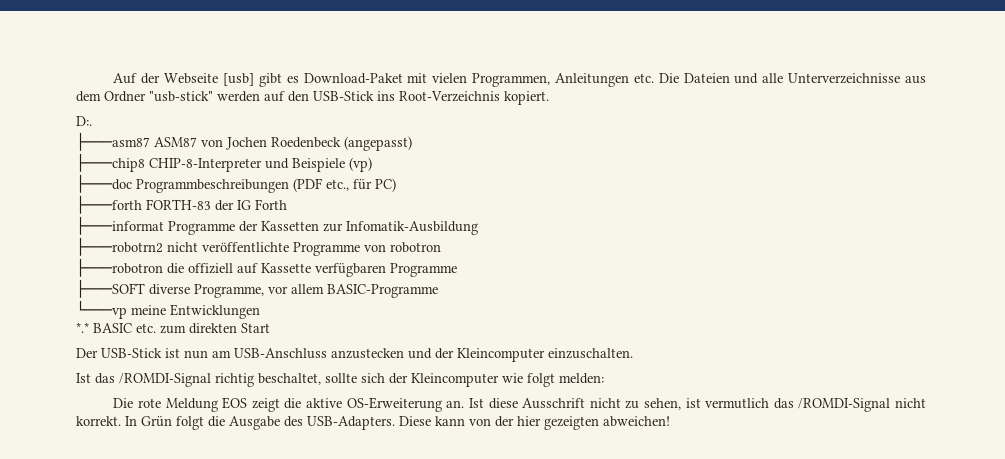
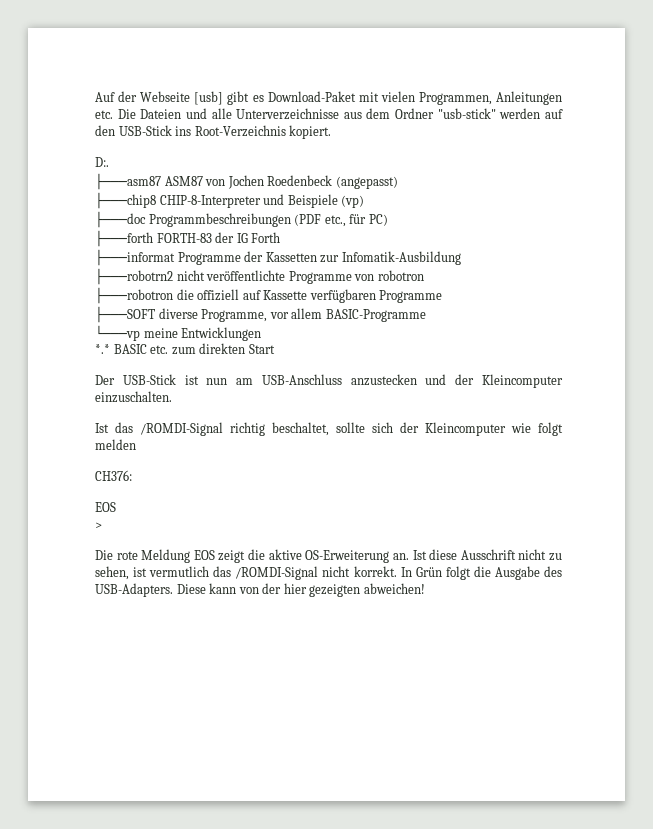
- Ist das /ROMDI-Signal richtig beschaltet, sollte sich der Kleincomputer wie folgt melden:
+ Ist das /ROMDI-Signal richtig beschaltet, sollte sich der Kleincomputer wie folgt melden
+ CH376:
+ EOS
+ >

